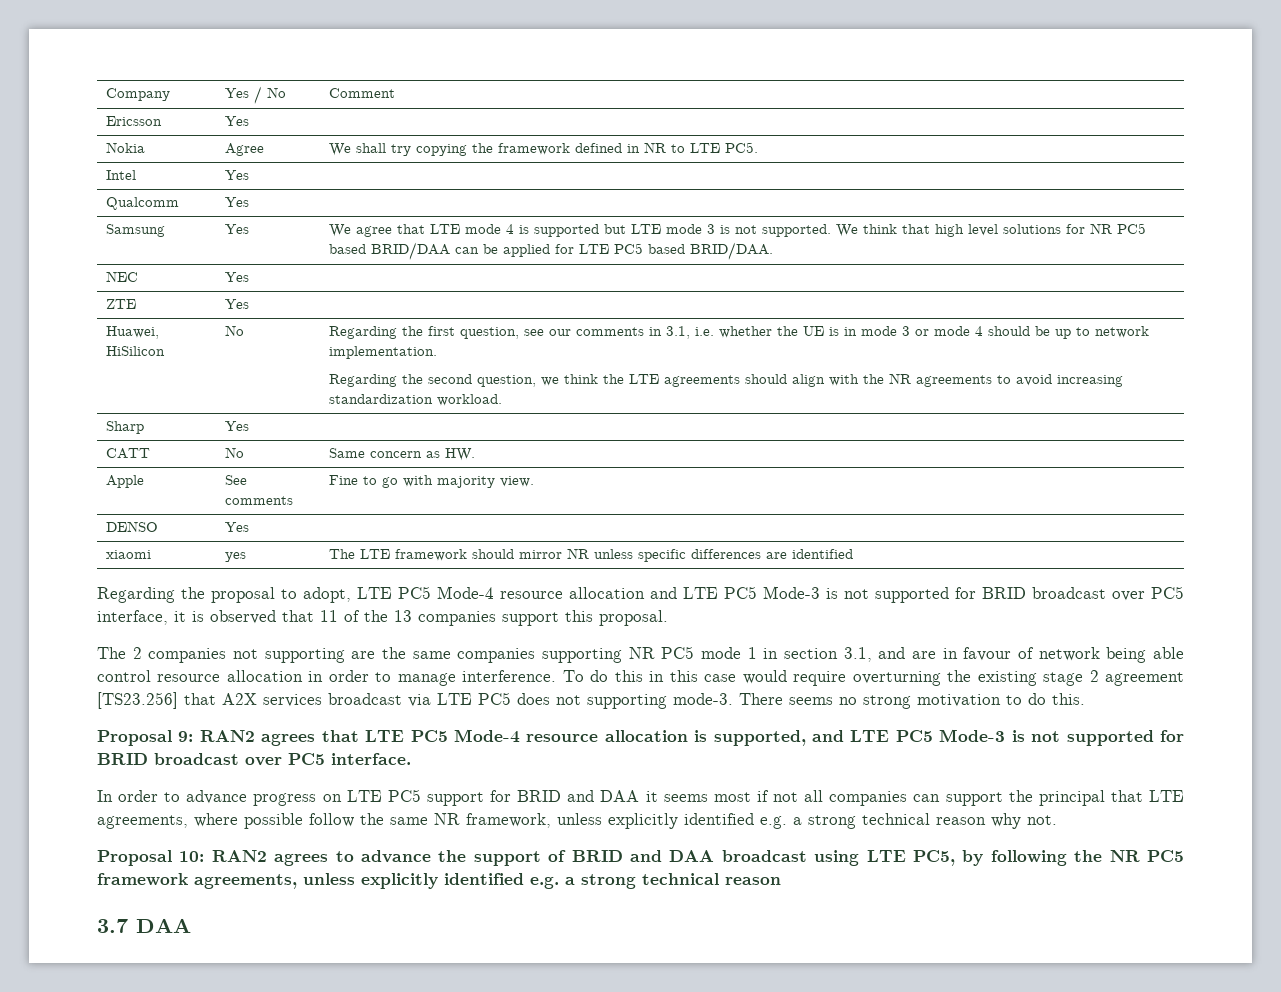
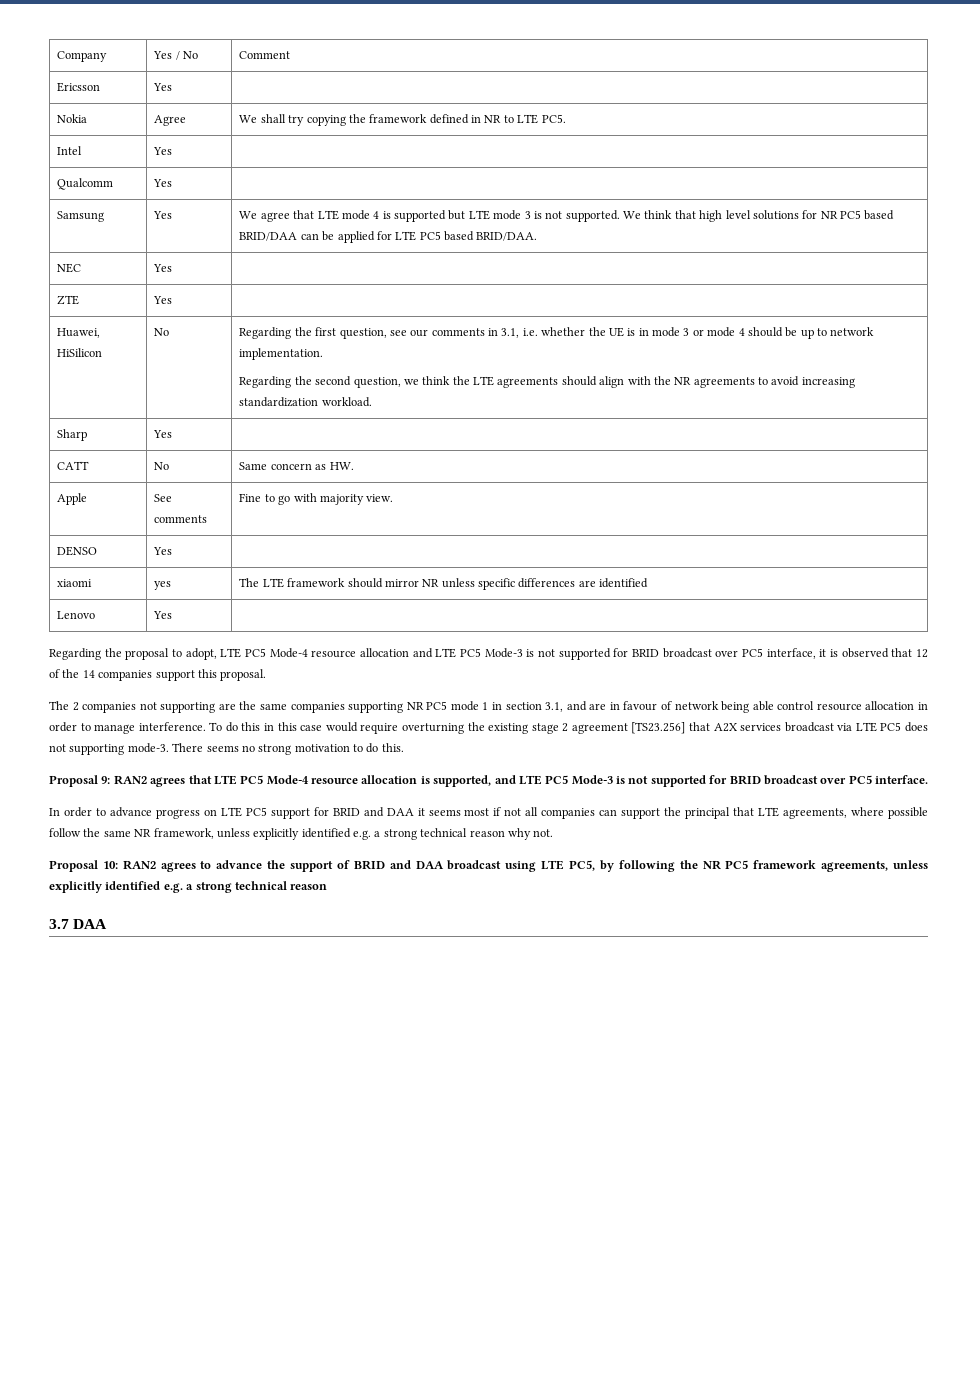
+ Lenovo | Yes |
- Regarding the proposal to adopt, LTE PC5 Mode-4 resource allocation and LTE PC5 Mode-3 is not supported for BRID broadcast over PC5 interface, it is observed that 11 of the 13 companies support this proposal.
+ Regarding the proposal to adopt, LTE PC5 Mode-4 resource allocation and LTE PC5 Mode-3 is not supported for BRID broadcast over PC5 interface, it is observed that 12 of the 14 companies support this proposal.

